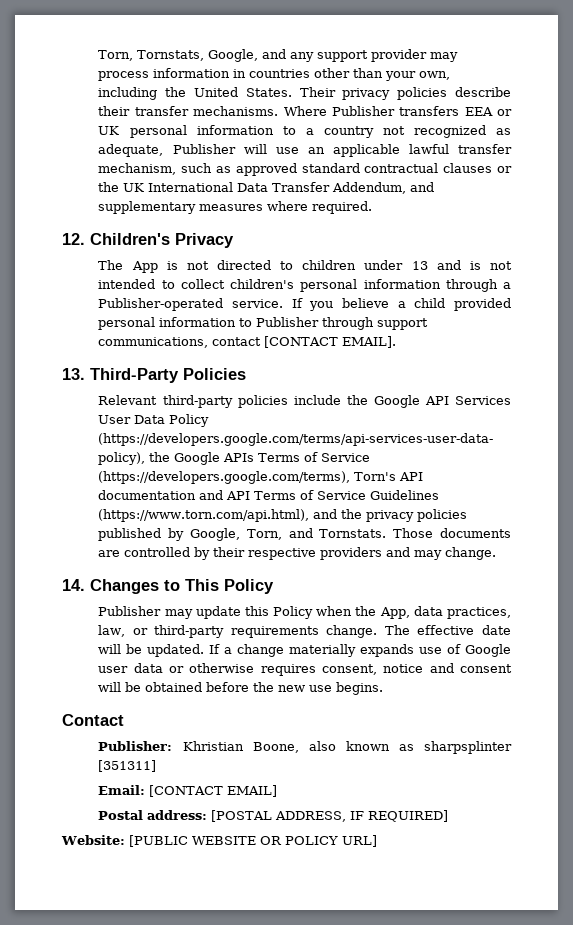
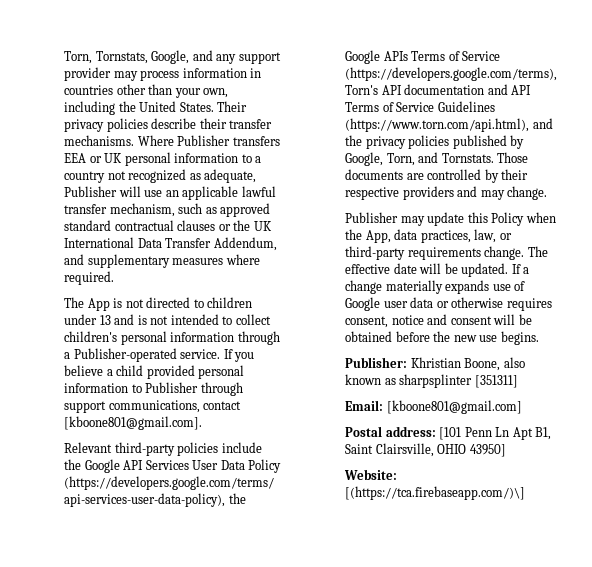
- 12. Children's Privacy
- If you believe a child provided personal information to Publisher through support communications, contact [CONTACT EMAIL].
- 13. Third-Party Policies
+ If you believe a child provided personal information to Publisher through support communications, contact [kboone801@gmail.com].
- 14. Changes to This Policy
- Contact
- Email: [CONTACT EMAIL]
+ Email: [kboone801@gmail.com]
- Postal address: [POSTAL ADDRESS, IF REQUIRED]
- Website: [PUBLIC WEBSITE OR POLICY URL]
+ Postal address: [101 Penn Ln Apt B1, Saint Clairsville, OHIO 43950]
+ Website: [(https://tca.firebaseapp.com/)\]

